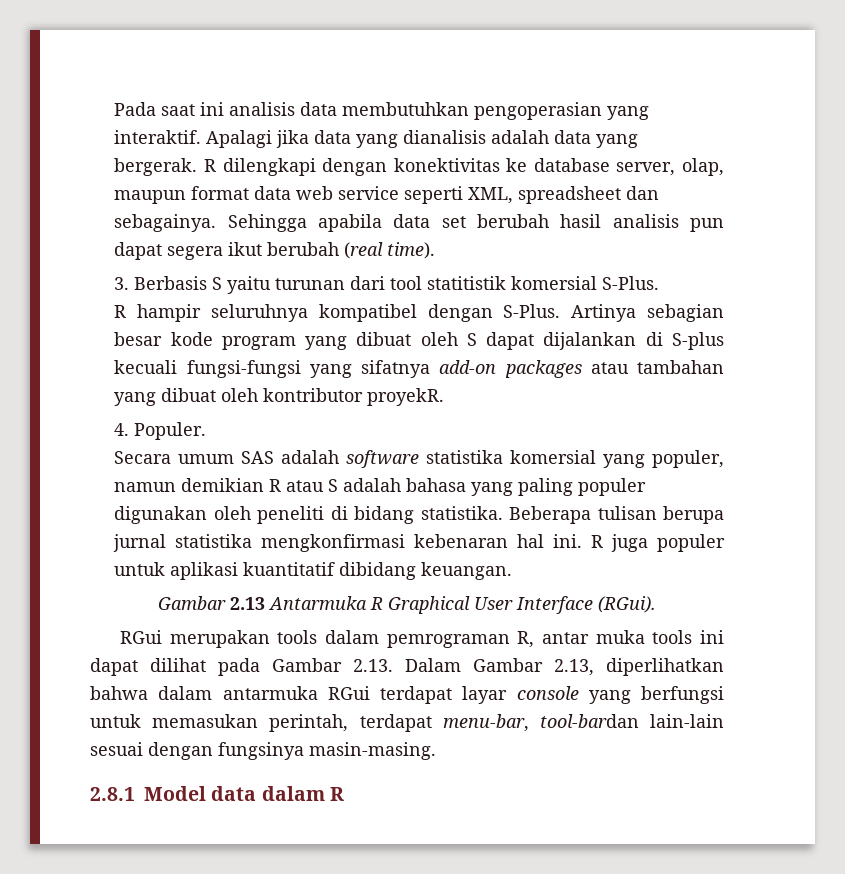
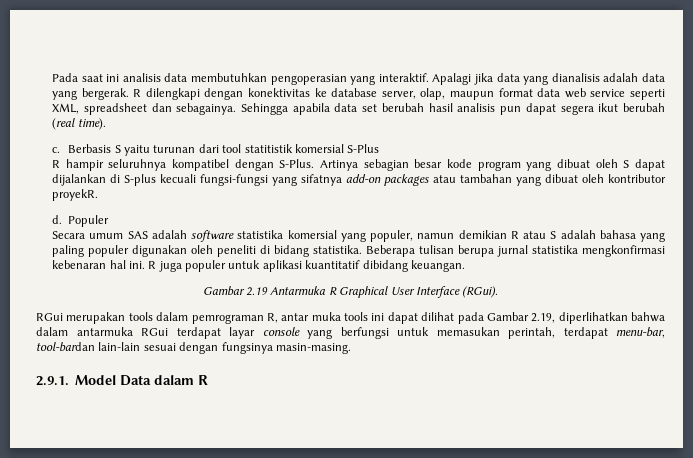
- 3. Berbasis S yaitu turunan dari tool statitistik komersial S-Plus.
+ c. Berbasis S yaitu turunan dari tool statitistik komersial S-Plus
- 4. Populer.
+ d. Populer
- Gambar 2.13 Antarmuka R Graphical User Interface (RGui).
+ Gambar 2.19 Antarmuka R Graphical User Interface (RGui).
- RGui merupakan tools dalam pemrograman R, antar muka tools ini dapat dilihat pada Gambar 2.13. Dalam Gambar 2.13, diperlihatkan bahwa dalam antarmuka RGui terdapat layar console yang berfungsi untuk memasukan perintah, terdapat menu-bar, tool-bardan lain-lain sesuai dengan fungsinya masin-masing.
+ RGui merupakan tools dalam pemrograman R, antar muka tools ini dapat dilihat pada Gambar 2.19, diperlihatkan bahwa dalam antarmuka RGui terdapat layar console yang berfungsi untuk memasukan perintah, terdapat menu-bar, tool-bardan lain-lain sesuai dengan fungsinya masin-masing.
- 2.8.1 Model data dalam R
+ 2.9.1. Model Data dalam R

